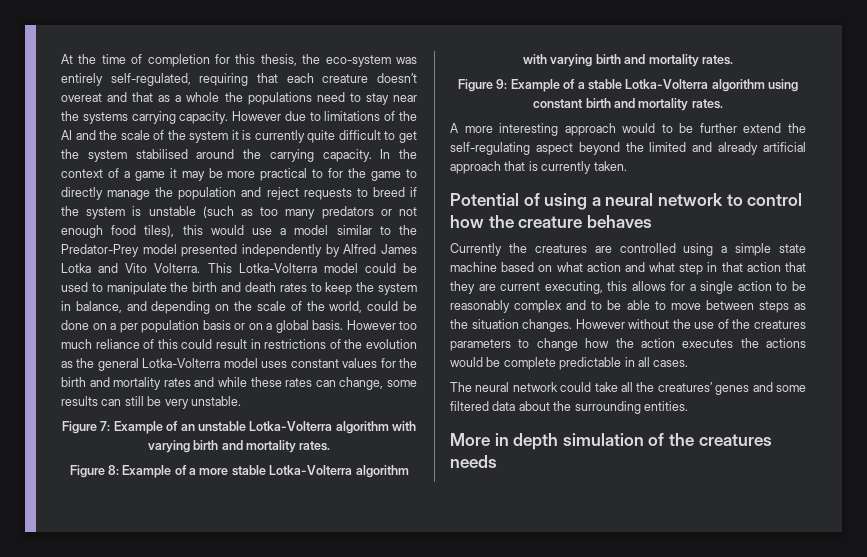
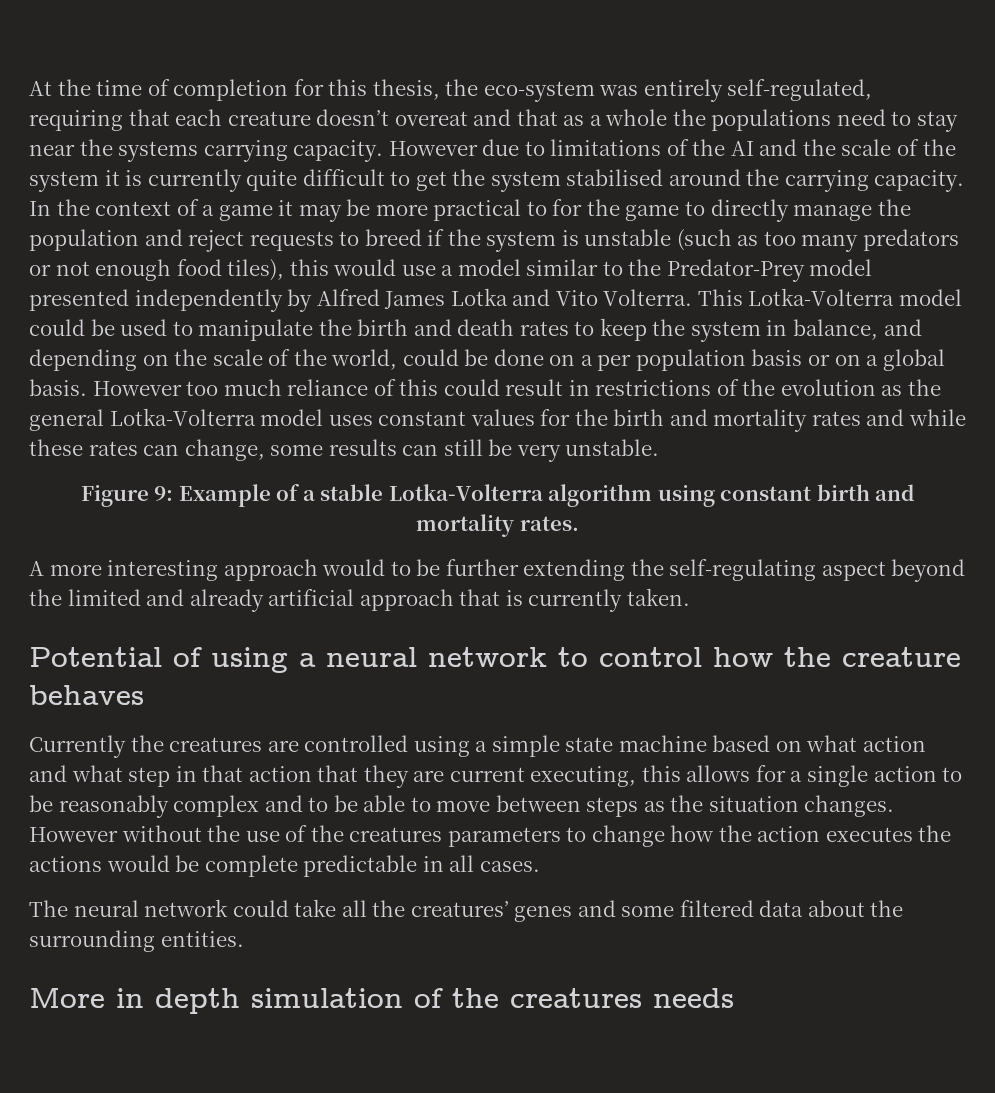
- Figure 7: Example of an unstable Lotka-Volterra algorithm with varying birth and mortality rates.
- Figure 8: Example of a more stable Lotka-Volterra algorithm with varying birth and mortality rates.
- A more interesting approach would to be further extend the self-regulating aspect beyond the limited and already artificial approach that is currently taken.
+ A more interesting approach would to be further extending the self-regulating aspect beyond the limited and already artificial approach that is currently taken.

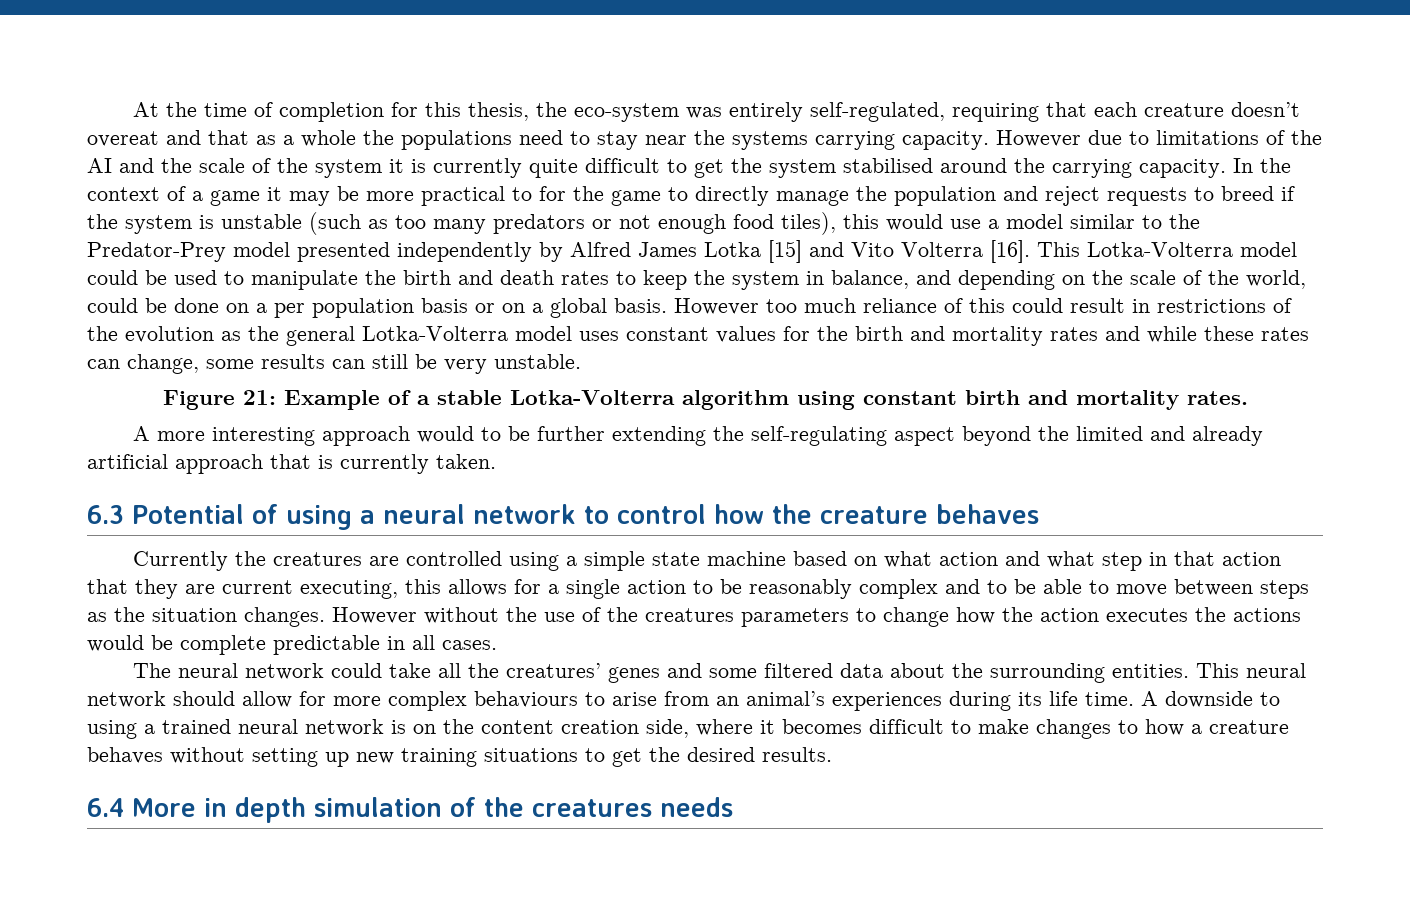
- In the context of a game it may be more practical to for the game to directly manage the population and reject requests to breed if the system is unstable (such as too many predators or not enough food tiles), this would use a model similar to the Predator-Prey model presented independently by Alfred James Lotka and Vito Volterra.
+ In the context of a game it may be more practical to for the game to directly manage the population and reject requests to breed if the system is unstable (such as too many predators or not enough food tiles), this would use a model similar to the Predator-Prey model presented independently by Alfred James Lotka [15] and Vito Volterra [16].
- Figure 9: Example of a stable Lotka-Volterra algorithm using constant birth and mortality rates.
+ Figure 21: Example of a stable Lotka-Volterra algorithm using constant birth and mortality rates.
- Potential of using a neural network to control how the creature behaves
+ 6.3 Potential of using a neural network to control how the creature behaves
- The neural network could take all the creatures’ genes and some filtered data about the surrounding entities.
- More in depth simulation of the creatures needs
+ The neural network could take all the creatures’ genes and some filtered data about the surrounding entities. This neural network should allow for more complex behaviours to arise from an animal’s experiences during its life time. A downside to using a trained neural network is on the content creation side, where it becomes difficult to make changes to how a creature behaves without setting up new training situations to get the desired results.
+ 6.4 More in depth simulation of the creatures needs

